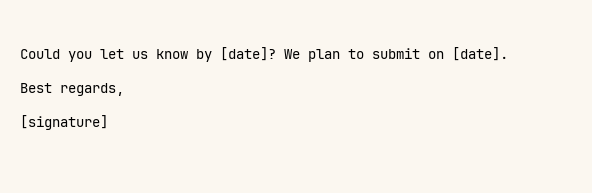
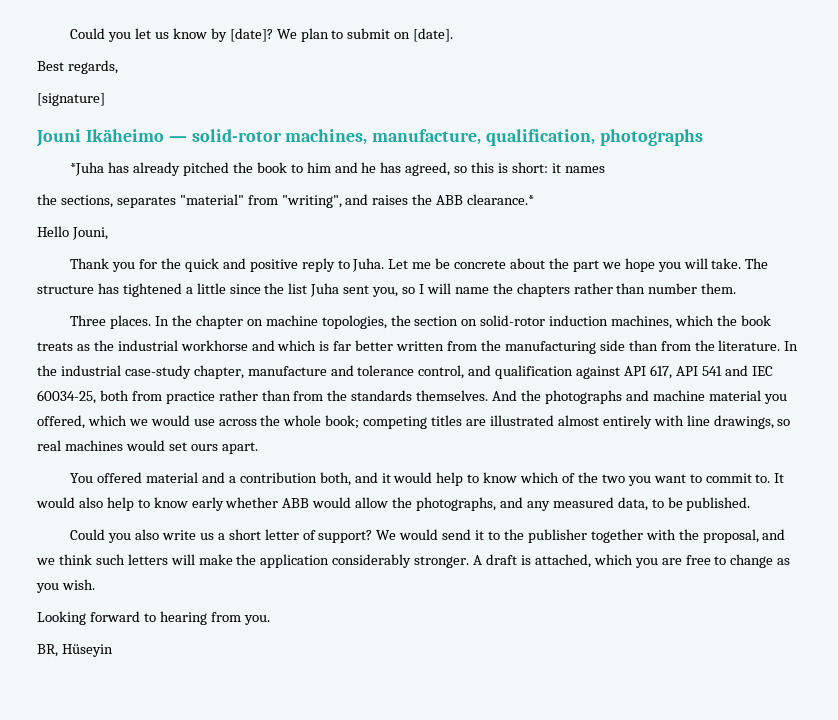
+ Jouni Ikäheimo — solid-rotor machines, manufacture, qualification, photographs
+ *Juha has already pitched the book to him and he has agreed, so this is short: it names
+ the sections, separates "material" from "writing", and raises the ABB clearance.*
+ Hello Jouni,
+ Thank you for the quick and positive reply to Juha. Let me be concrete about the part we hope you will take. The structure has tightened a little since the list Juha sent you, so I will name the chapters rather than number them.
+ Three places. In the chapter on machine topologies, the section on solid-rotor induction machines, which the book treats as the industrial workhorse and which is far better written from the manufacturing side than from the literature. In the industrial case-study chapter, manufacture and tolerance control, and qualification against API 617, API 541 and IEC 60034-25, both from practice rather than from the standards themselves. And the photographs and machine material you offered, which we would use across the whole book; competing titles are illustrated almost entirely with line drawings, so real machines would set ours apart.
+ You offered material and a contribution both, and it would help to know which of the two you want to commit to. It would also help to know early whether ABB would allow the photographs, and any measured data, to be published.
+ Could you also write us a short letter of support? We would send it to the publisher together with the proposal, and we think such letters will make the application considerably stronger. A draft is attached, which you are free to change as you wish.
+ Looking forward to hearing from you.
+ BR, Hüseyin

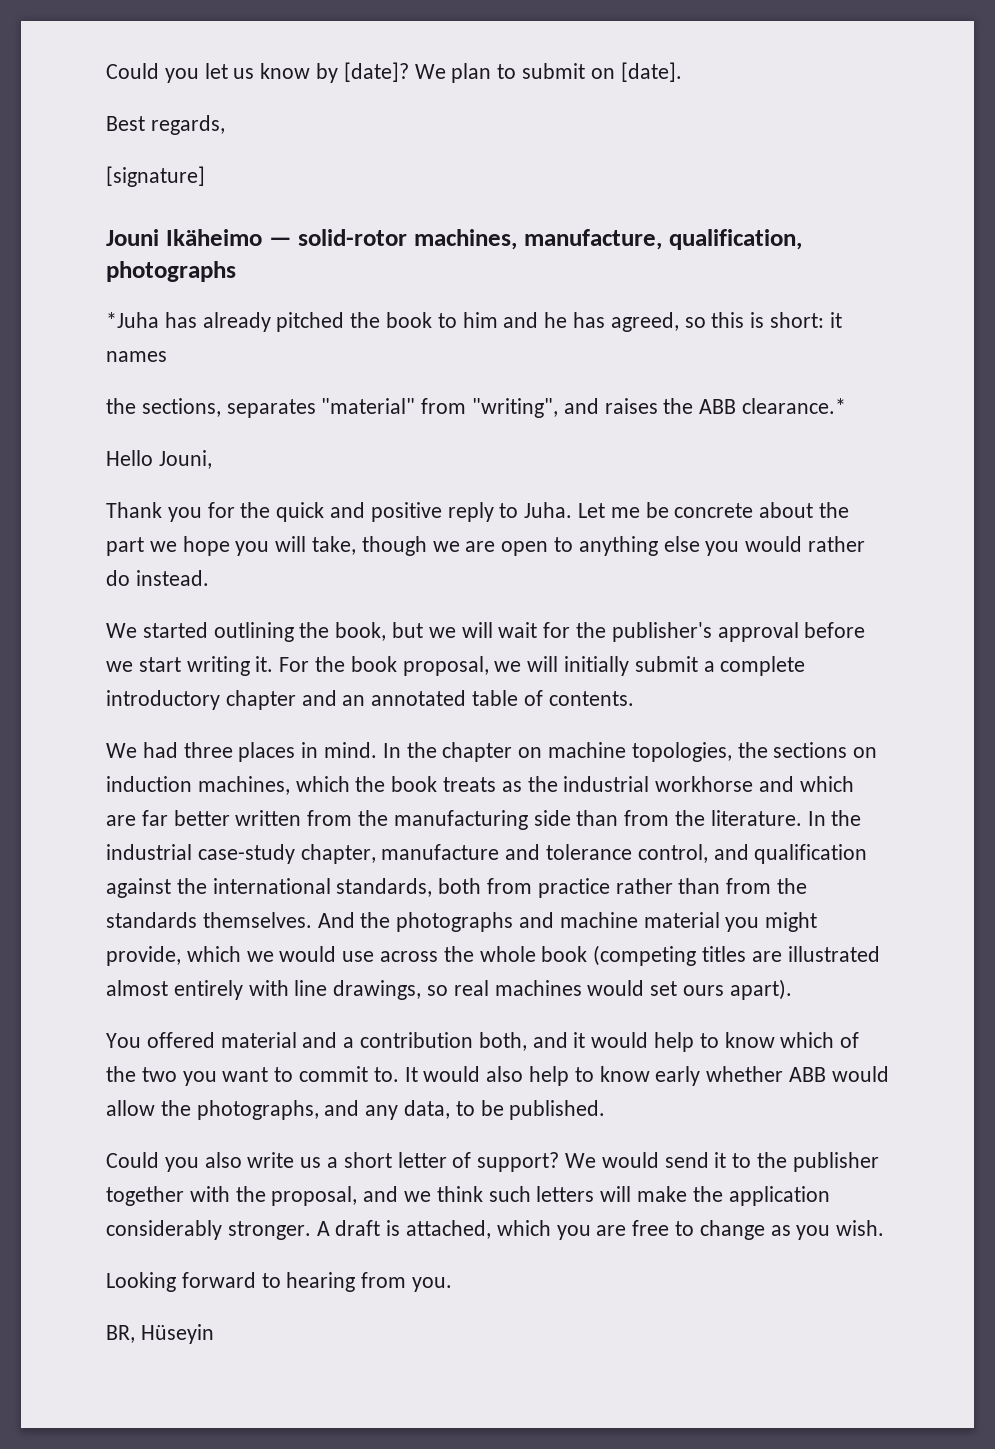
- Let me be concrete about the part we hope you will take. The structure has tightened a little since the list Juha sent you, so I will name the chapters rather than number them.
- Three places.
+ Let me be concrete about the part we hope you will take, though we are open to anything else you would rather do instead.
+ We started outlining the book, but we will wait for the publisher's approval before we start writing it. For the book proposal, we will initially submit a complete introductory chapter and an annotated table of contents.
+ We had three places in mind.
- In the chapter on machine topologies, the section on solid-rotor induction machines, which the book treats as the industrial workhorse and which is far better written from the manufacturing side than from the literature.
+ In the chapter on machine topologies, the sections on induction machines, which the book treats as the industrial workhorse and which are far better written from the manufacturing side than from the literature.
- In the industrial case-study chapter, manufacture and tolerance control, and qualification against API 617, API 541 and IEC 60034-25, both from practice rather than from the standards themselves.
+ In the industrial case-study chapter, manufacture and tolerance control, and qualification against the international standards, both from practice rather than from the standards themselves.
- And the photographs and machine material you offered, which we would use across the whole book; competing titles are illustrated almost entirely with line drawings, so real machines would set ours apart.
+ And the photographs and machine material you might provide, which we would use across the whole book (competing titles are illustrated almost entirely with line drawings, so real machines would set ours apart).
- It would also help to know early whether ABB would allow the photographs, and any measured data, to be published.
+ It would also help to know early whether ABB would allow the photographs, and any data, to be published.

